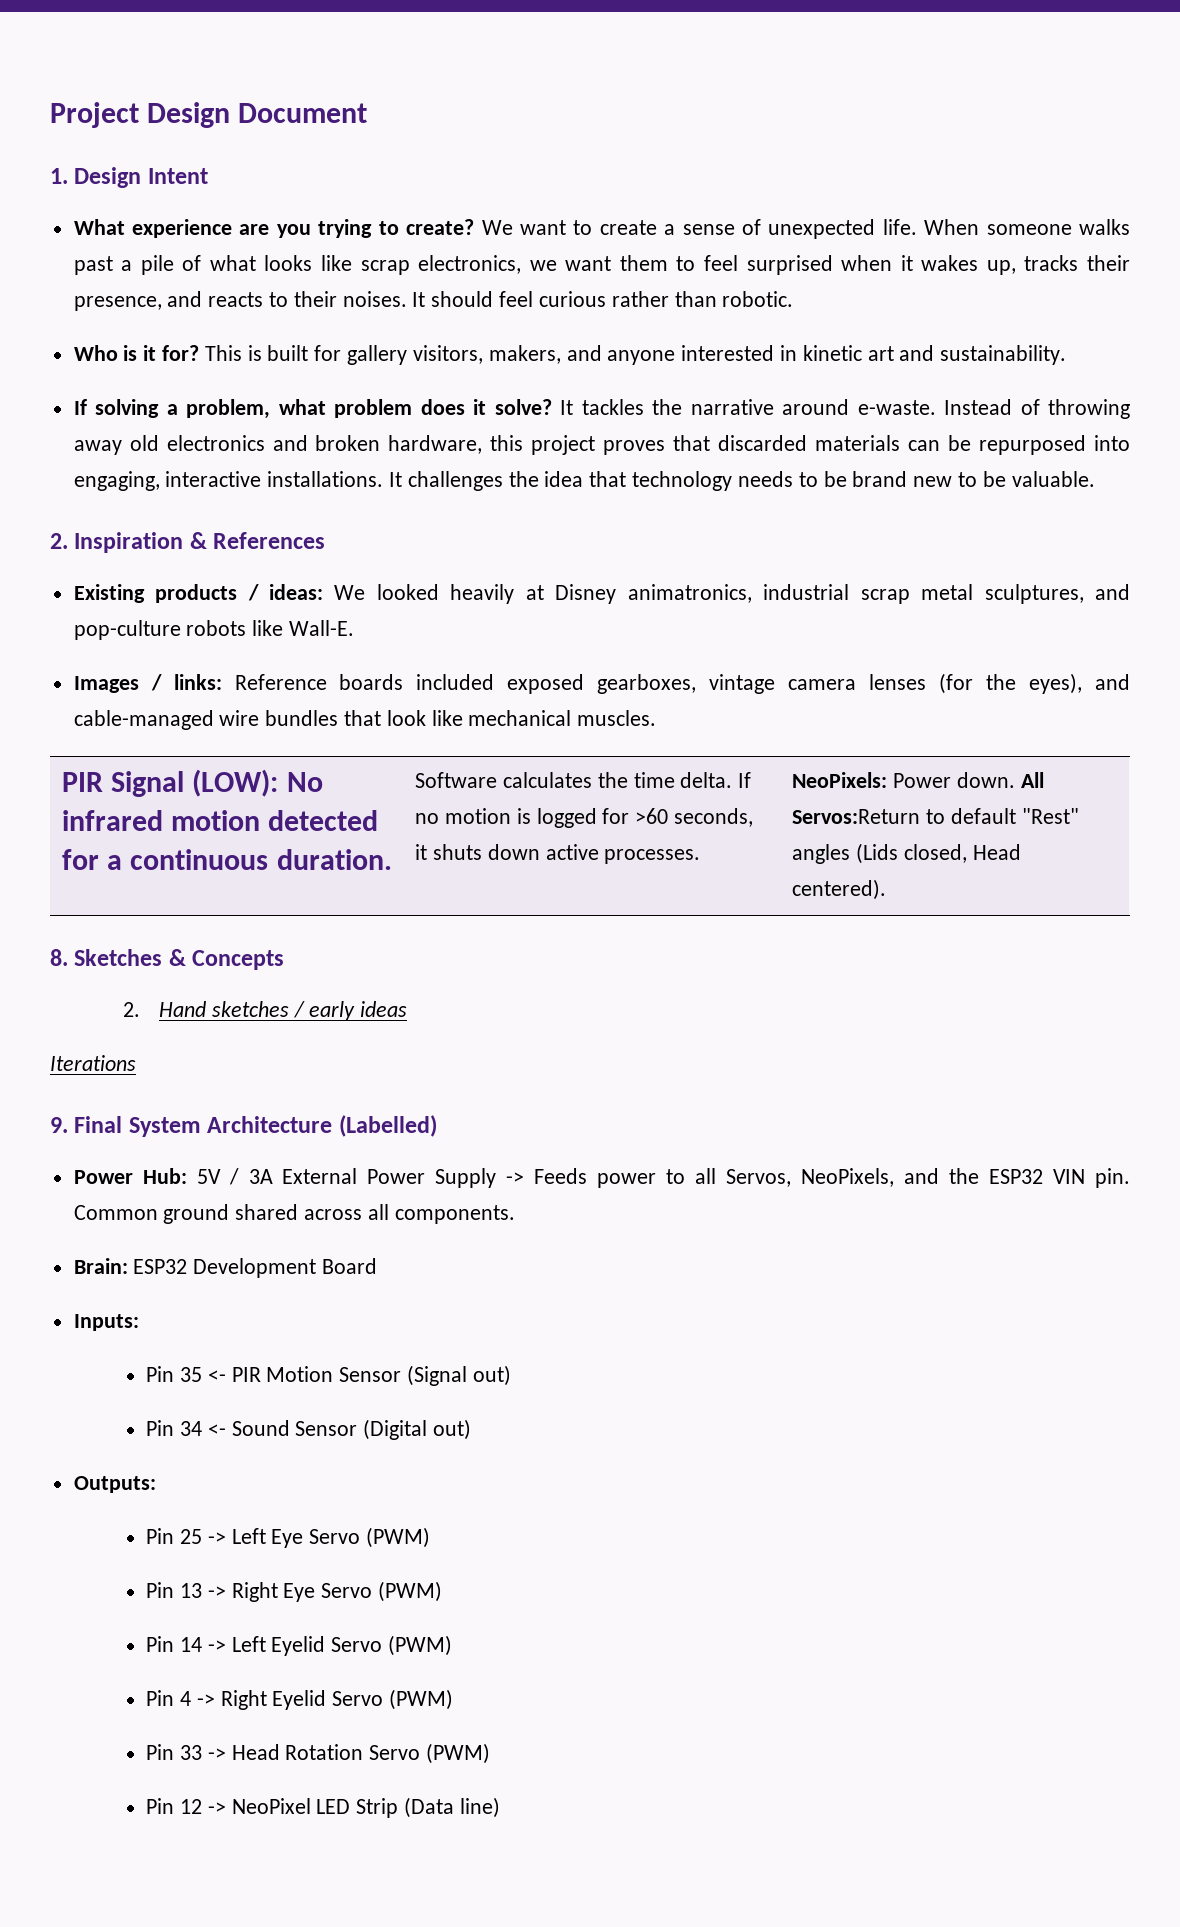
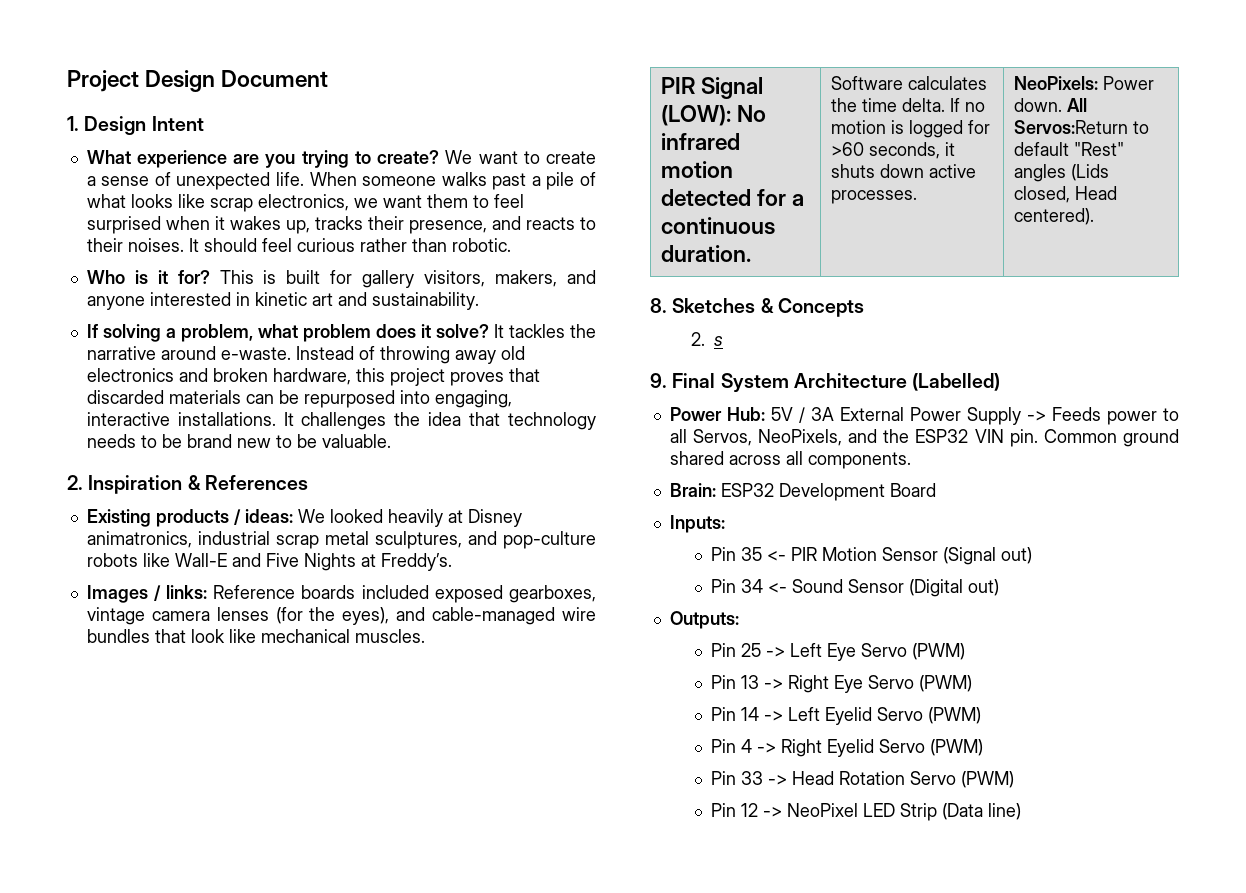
- Existing products / ideas: We looked heavily at Disney animatronics, industrial scrap metal sculptures, and pop-culture robots like Wall-E.
+ Existing products / ideas: We looked heavily at Disney animatronics, industrial scrap metal sculptures, and pop-culture robots like Wall-E and Five Nights at Freddy’s.
- 2. Hand sketches / early ideas
- Iterations
+ 2. s

